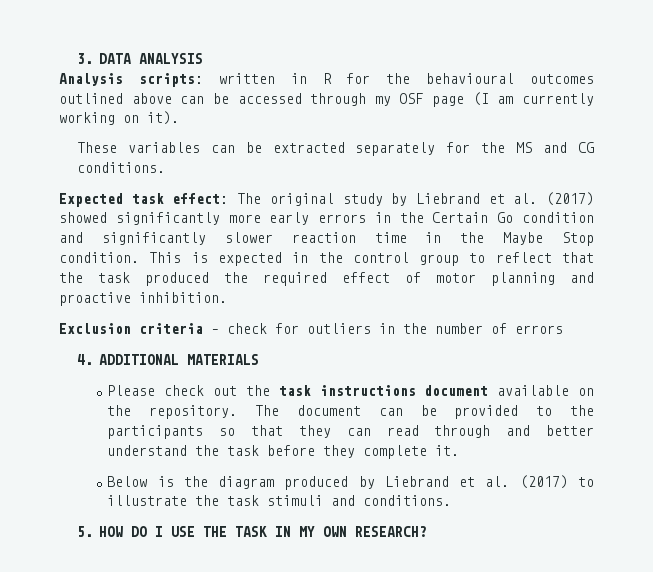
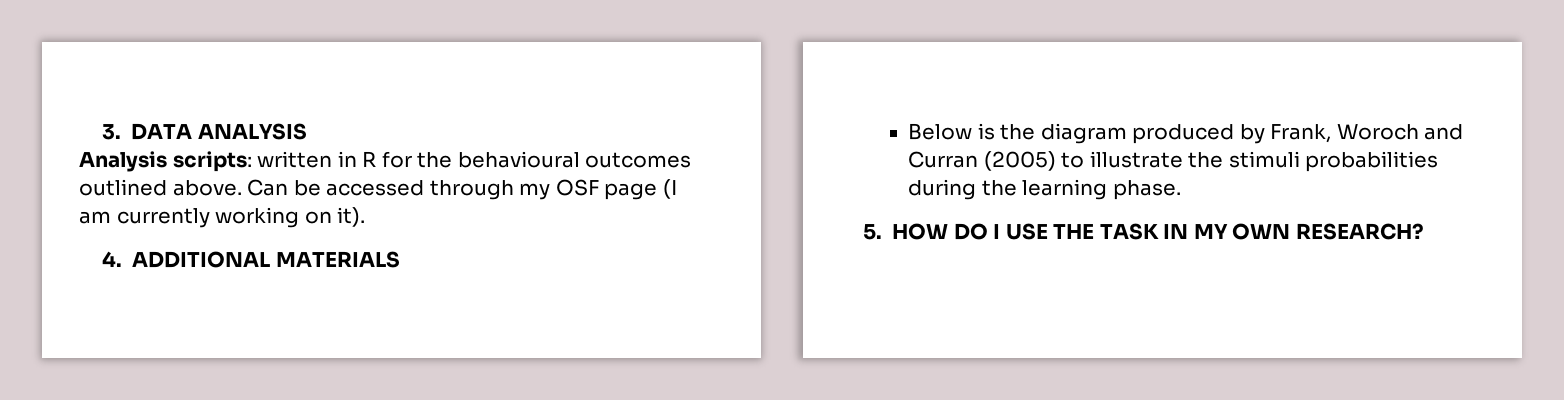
- Analysis scripts: written in R for the behavioural outcomes outlined above can be accessed through my OSF page (I am currently working on it).
+ Analysis scripts: written in R for the behavioural outcomes outlined above. Can be accessed through my OSF page (I am currently working on it).
- These variables can be extracted separately for the MS and CG conditions.
- Expected task effect: The original study by Liebrand et al. (2017) showed significantly more early errors in the Certain Go condition and significantly slower reaction time in the Maybe Stop condition. This is expected in the control group to reflect that the task produced the required effect of motor planning and proactive inhibition.
- Exclusion criteria – check for outliers in the number of errors
  4. ADDITIONAL MATERIALS
- Please check out the task instructions document available on the repository. The document can be provided to the participants so that they can read through and better understand the task before they complete it.
- Below is the diagram produced by Liebrand et al. (2017) to illustrate the task stimuli and conditions.
+ Below is the diagram produced by Frank, Woroch and Curran (2005) to illustrate the stimuli probabilities during the learning phase.

